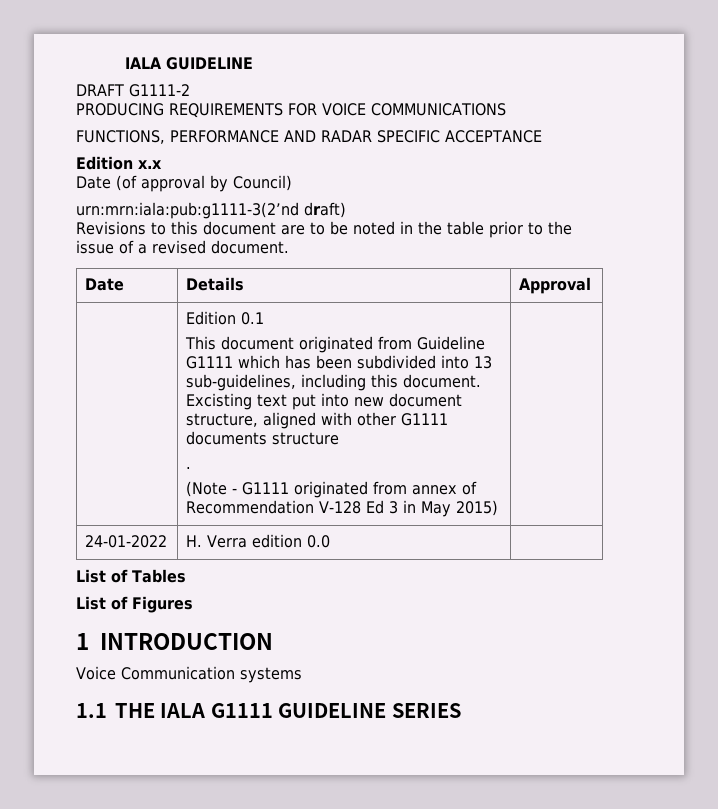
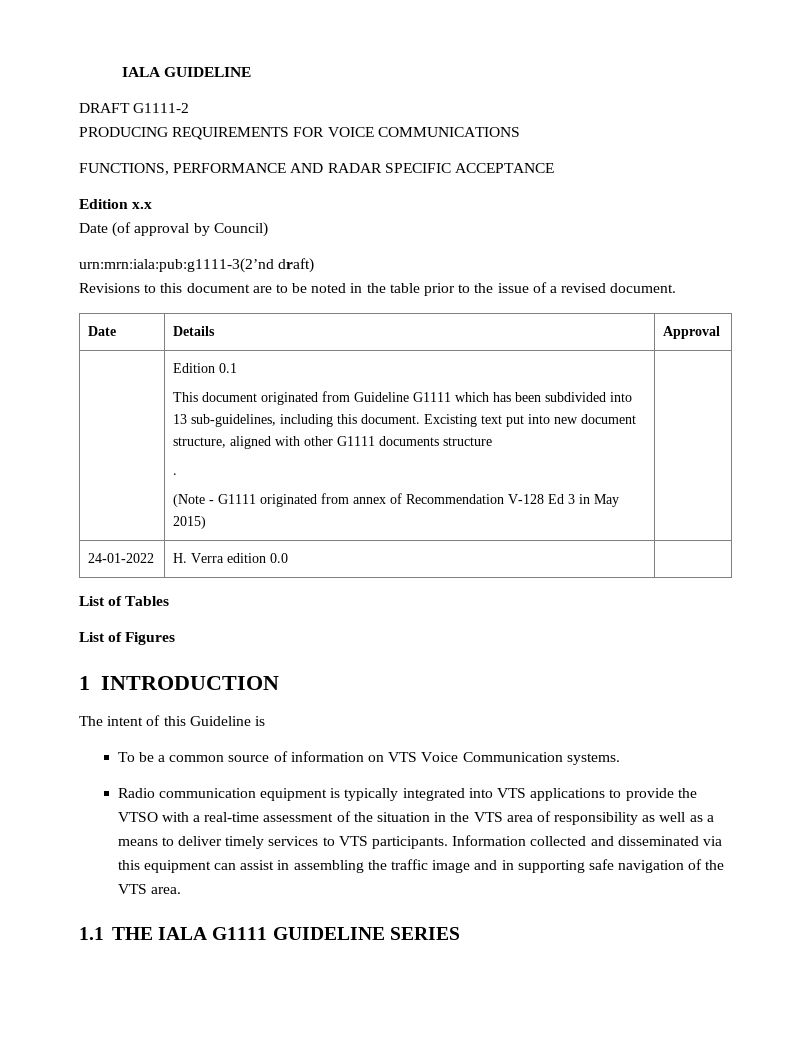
- Voice Communication systems
+ The intent of this Guideline is
+ To be a common source of information on VTS Voice Communication systems.
+ Radio communication equipment is typically integrated into VTS applications to provide the VTSO with a real-time assessment of the situation in the VTS area of responsibility as well as a means to deliver timely services to VTS participants. Information collected and disseminated via this equipment can assist in assembling the traffic image and in supporting safe navigation of the VTS area.

